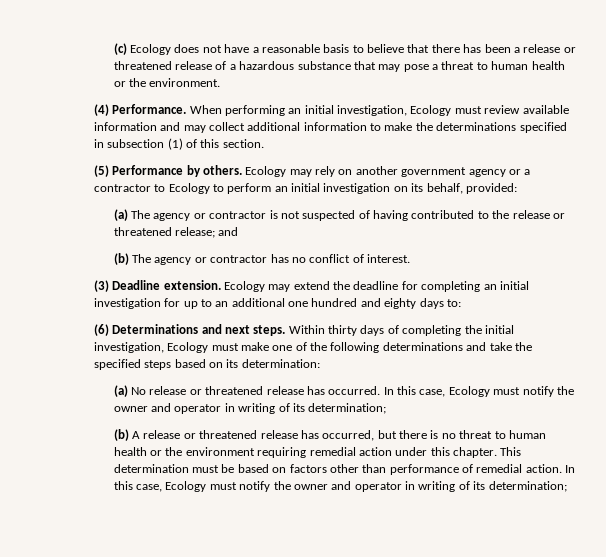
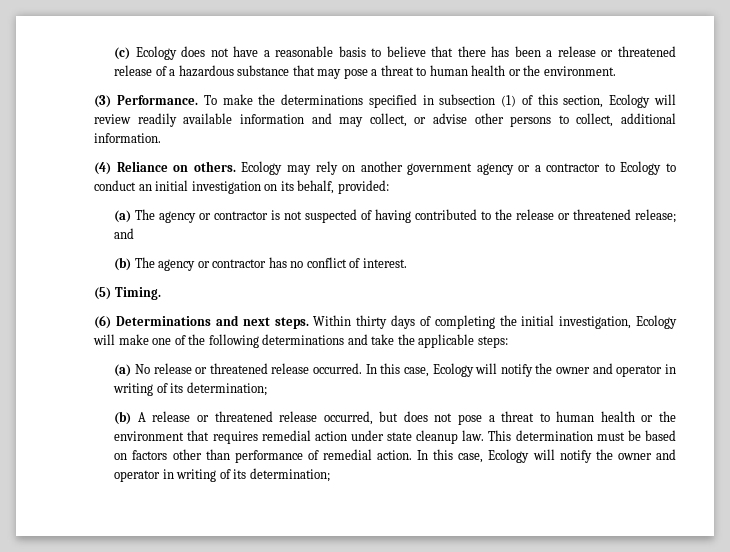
- (4) Performance. When performing an initial investigation, Ecology must review available information and may collect additional information to make the determinations specified in subsection (1) of this section.
- (5) Performance by others.
+ (3) Performance. To make the determinations specified in subsection (1) of this section, Ecology will review readily available information and may collect, or advise other persons to collect, additional information.
+ (4) Reliance on others.
- Ecology may rely on another government agency or a contractor to Ecology to perform an initial investigation on its behalf, provided:
+ Ecology may rely on another government agency or a contractor to Ecology to conduct an initial investigation on its behalf, provided:
- (3) Deadline extension. Ecology may extend the deadline for completing an initial investigation for up to an additional one hundred and eighty days to:
+ (5) Timing.
- Within thirty days of completing the initial investigation, Ecology must make one of the following determinations and take the specified steps based on its determination:
+ Within thirty days of completing the initial investigation, Ecology will make one of the following determinations and take the applicable steps:
- (a) No release or threatened release has occurred. In this case, Ecology must notify the owner and operator in writing of its determination;
+ (a) No release or threatened release occurred. In this case, Ecology will notify the owner and operator in writing of its determination;
- (b) A release or threatened release has occurred, but there is no threat to human health or the environment requiring remedial action under this chapter.
+ (b) A release or threatened release occurred, but does not pose a threat to human health or the environment that requires remedial action under state cleanup law.
- This determination must be based on factors other than performance of remedial action. In this case, Ecology must notify the owner and operator in writing of its determination;
+ This determination must be based on factors other than performance of remedial action. In this case, Ecology will notify the owner and operator in writing of its determination;

